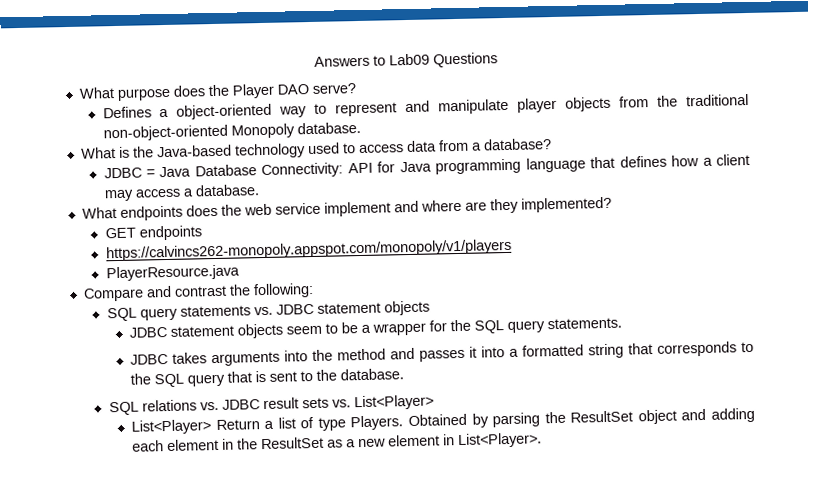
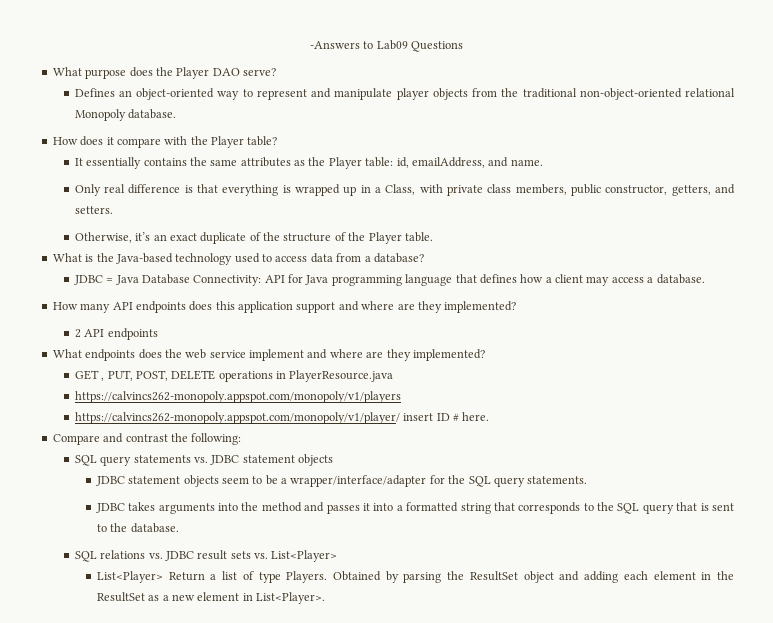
- Answers to Lab09 Questions
+ -Answers to Lab09 Questions
- Defines a object-oriented way to represent and manipulate player objects from the traditional non-object-oriented Monopoly database.
+ Defines an object-oriented way to represent and manipulate player objects from the traditional non-object-oriented relational Monopoly database.
+ How does it compare with the Player table?
+ It essentially contains the same attributes as the Player table: id, emailAddress, and name.
+ Only real difference is that everything is wrapped up in a Class, with private class members, public constructor, getters, and setters.
+ Otherwise, it’s an exact duplicate of the structure of the Player table.
+ How many API endpoints does this application support and where are they implemented?
+ 2 API endpoints
- GET endpoints
+ GET , PUT, POST, DELETE operations in PlayerResource.java
  https://calvincs262-monopoly.appspot.com/monopoly/v1/players
- PlayerResource.java
+ https://calvincs262-monopoly.appspot.com/monopoly/v1/player/ insert ID # here.
- JDBC statement objects seem to be a wrapper for the SQL query statements.
+ JDBC statement objects seem to be a wrapper/interface/adapter for the SQL query statements.

